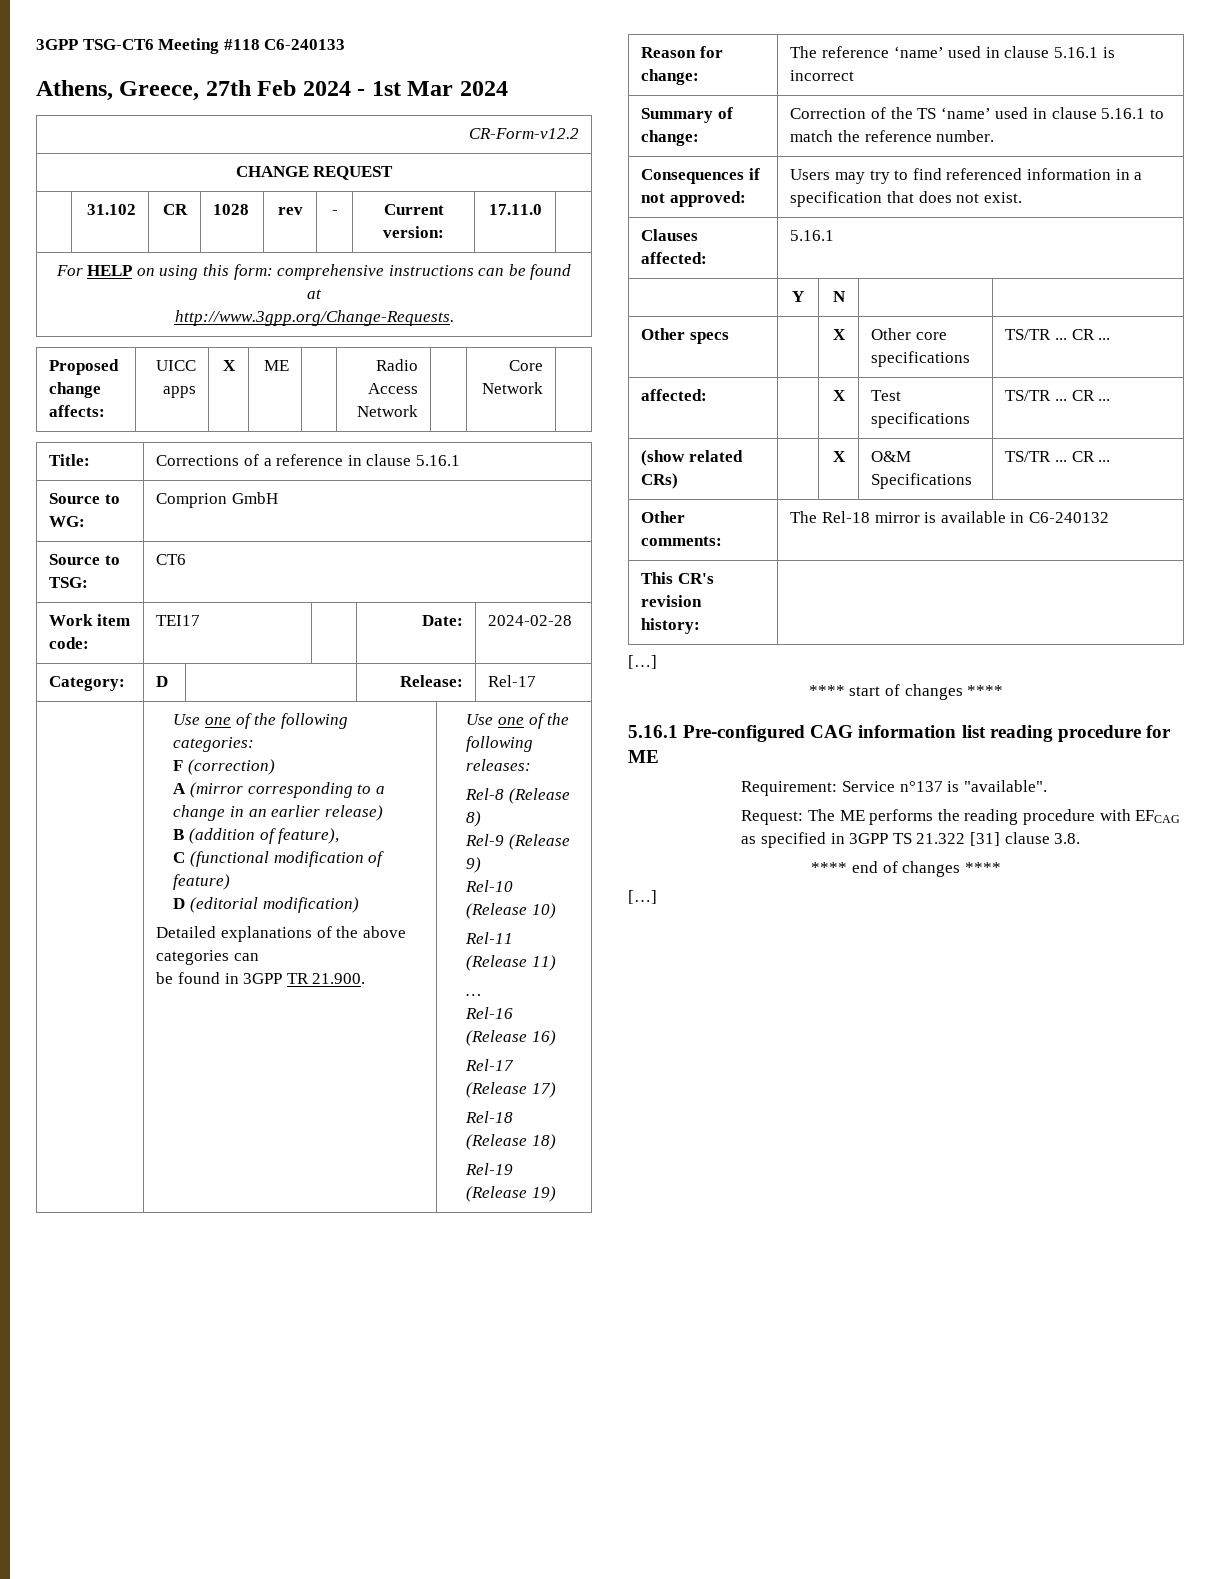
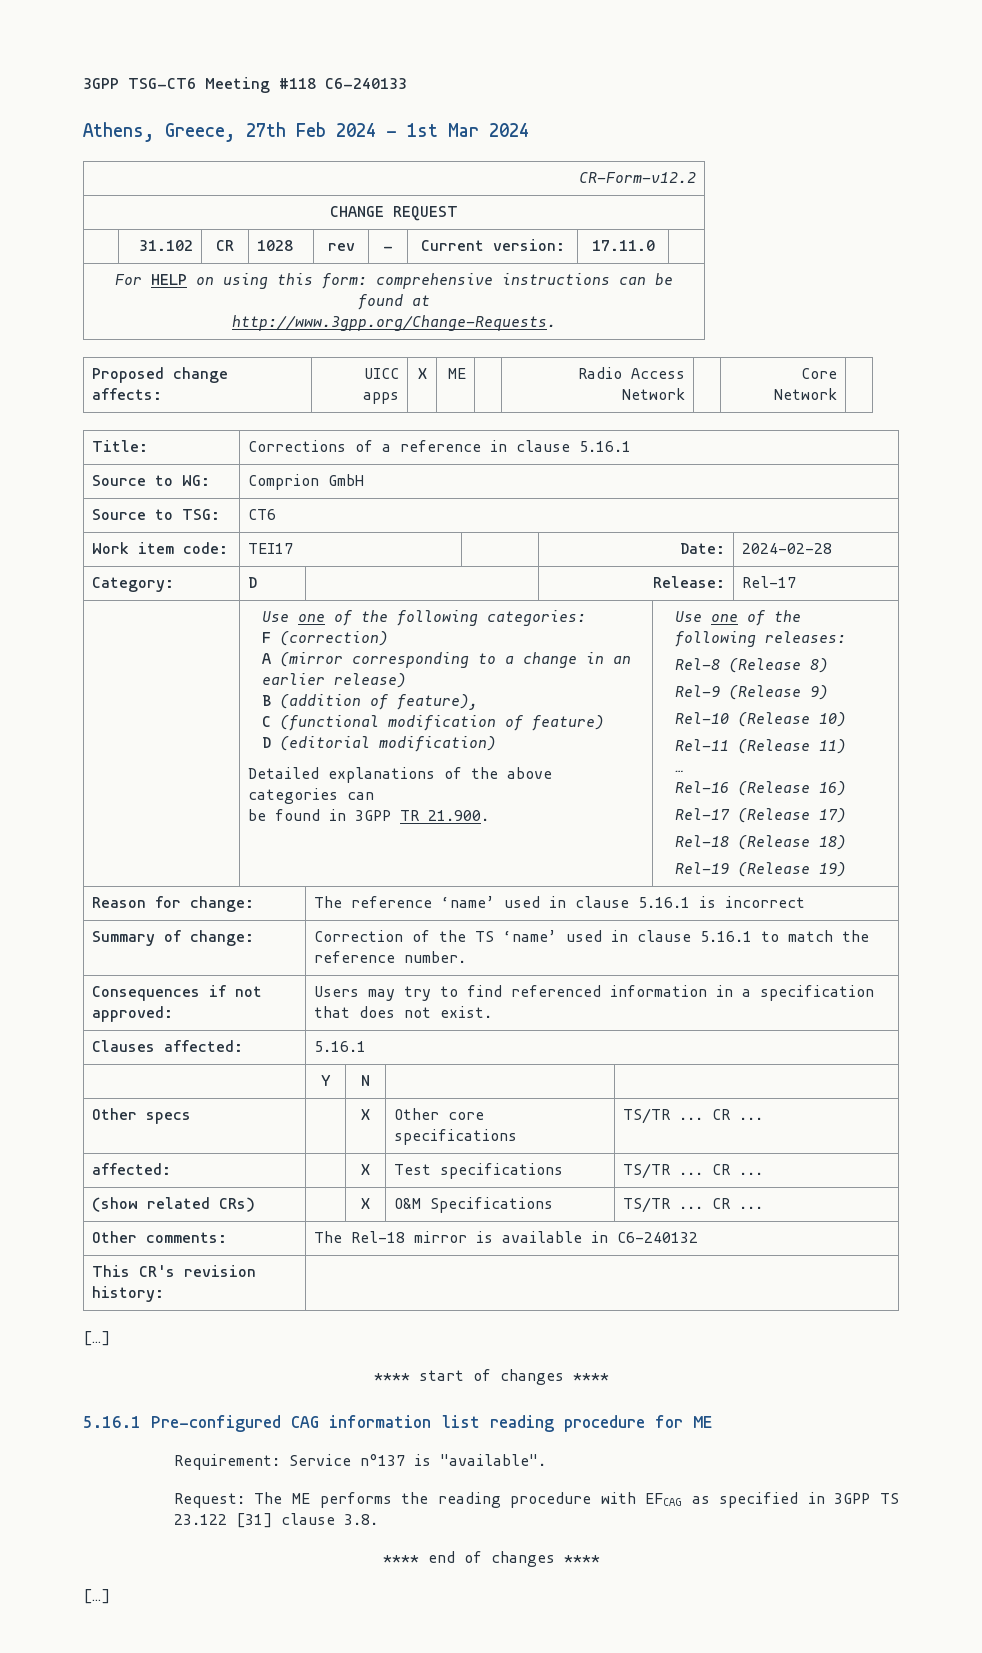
- Request: The ME performs the reading procedure with EFCAG as specified in 3GPP TS 21.322 [31] clause 3.8.
+ Request: The ME performs the reading procedure with EFCAG as specified in 3GPP TS 23.122 [31] clause 3.8.

